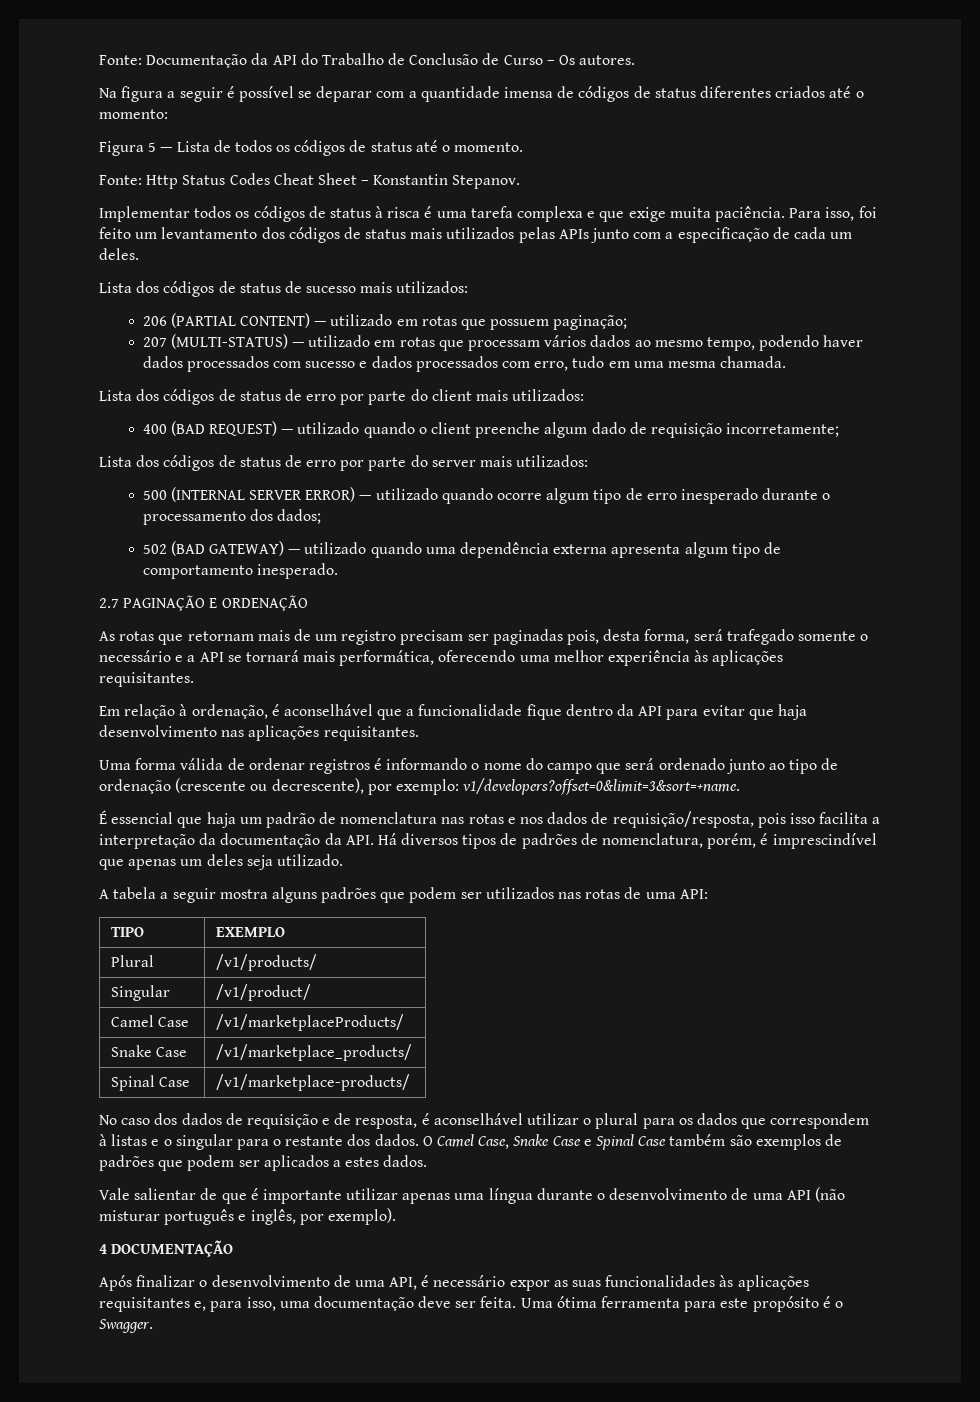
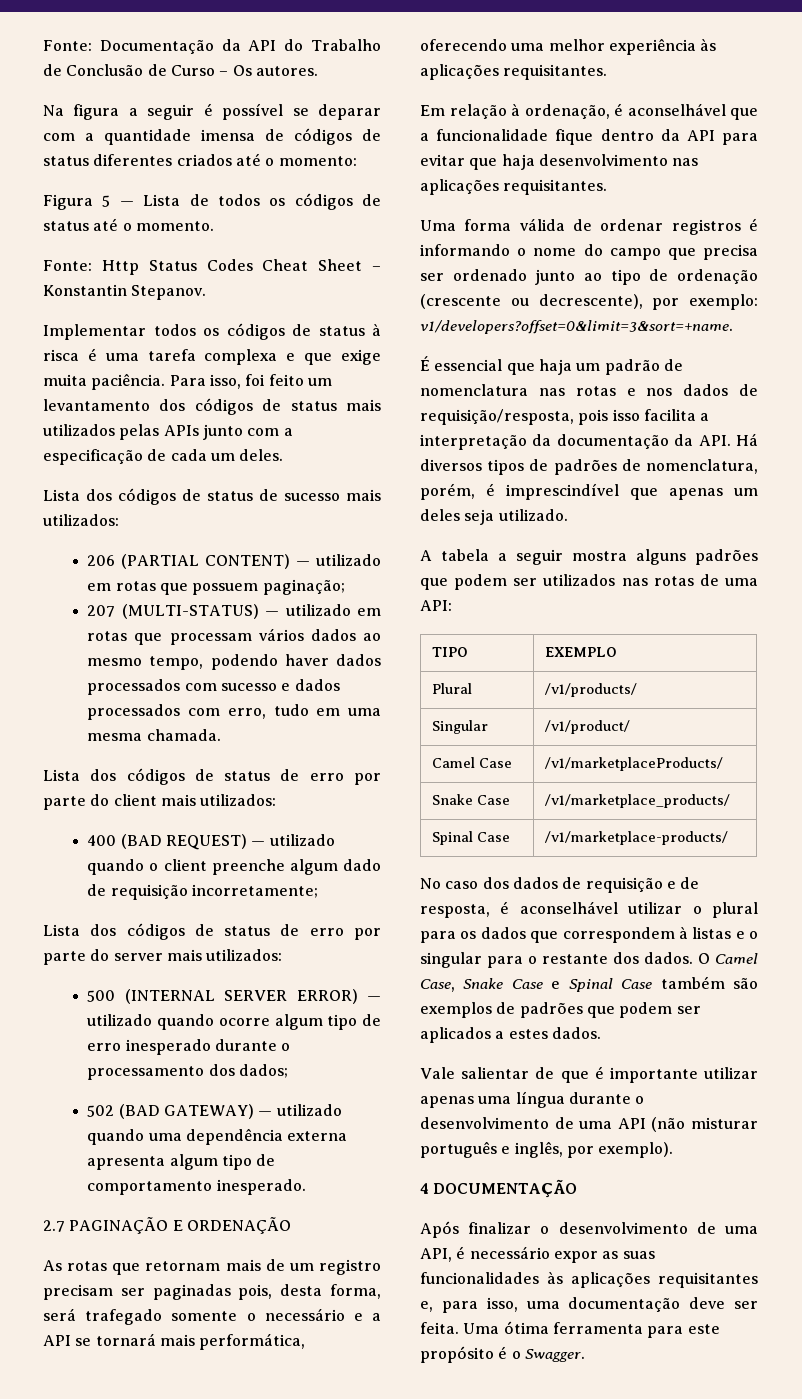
- Uma forma válida de ordenar registros é informando o nome do campo que será ordenado junto ao tipo de ordenação (crescente ou decrescente), por exemplo: v1/developers?offset=0&limit=3&sort=+name.
+ Uma forma válida de ordenar registros é informando o nome do campo que precisa ser ordenado junto ao tipo de ordenação (crescente ou decrescente), por exemplo: v1/developers?offset=0&limit=3&sort=+name.

